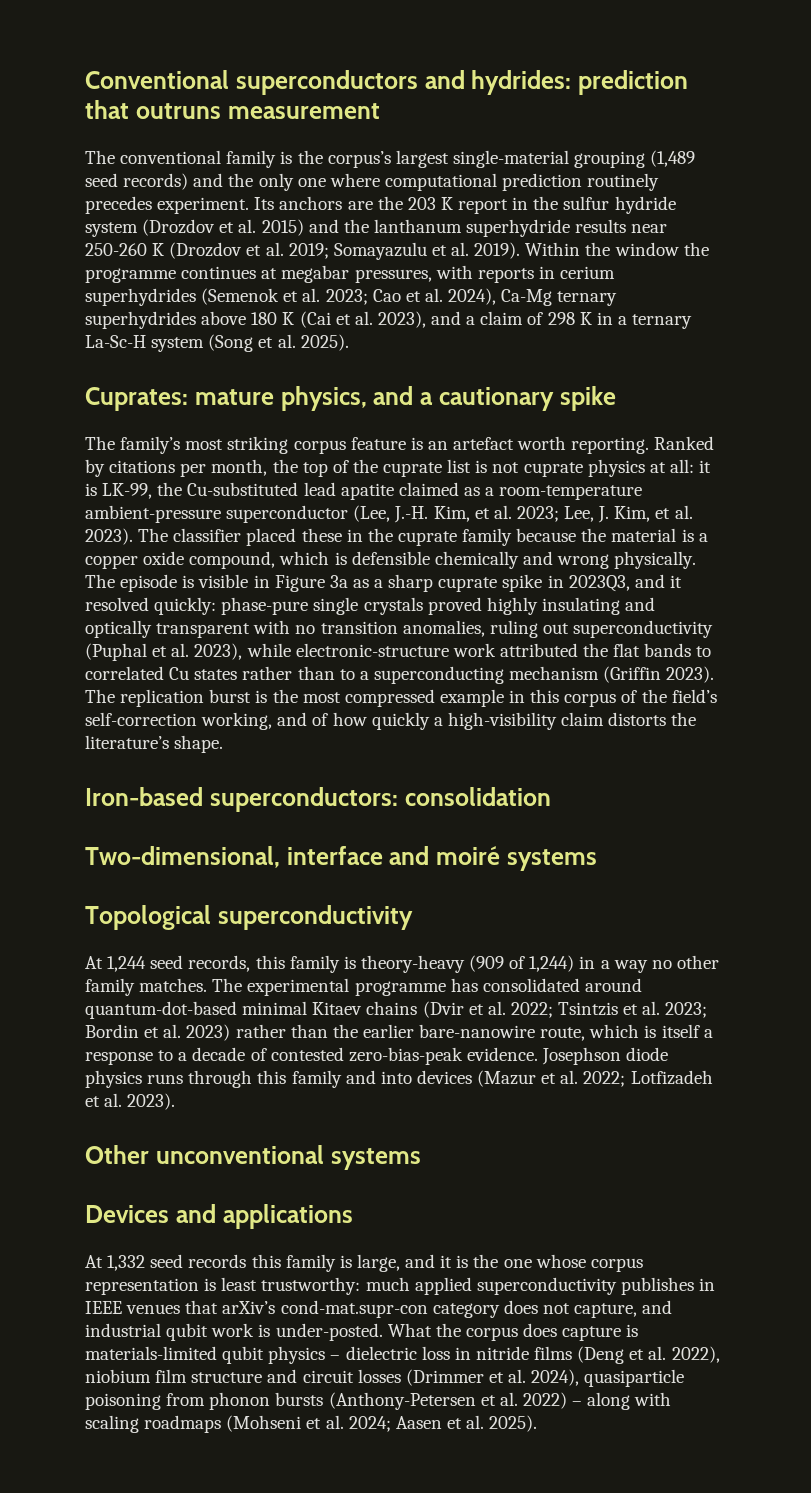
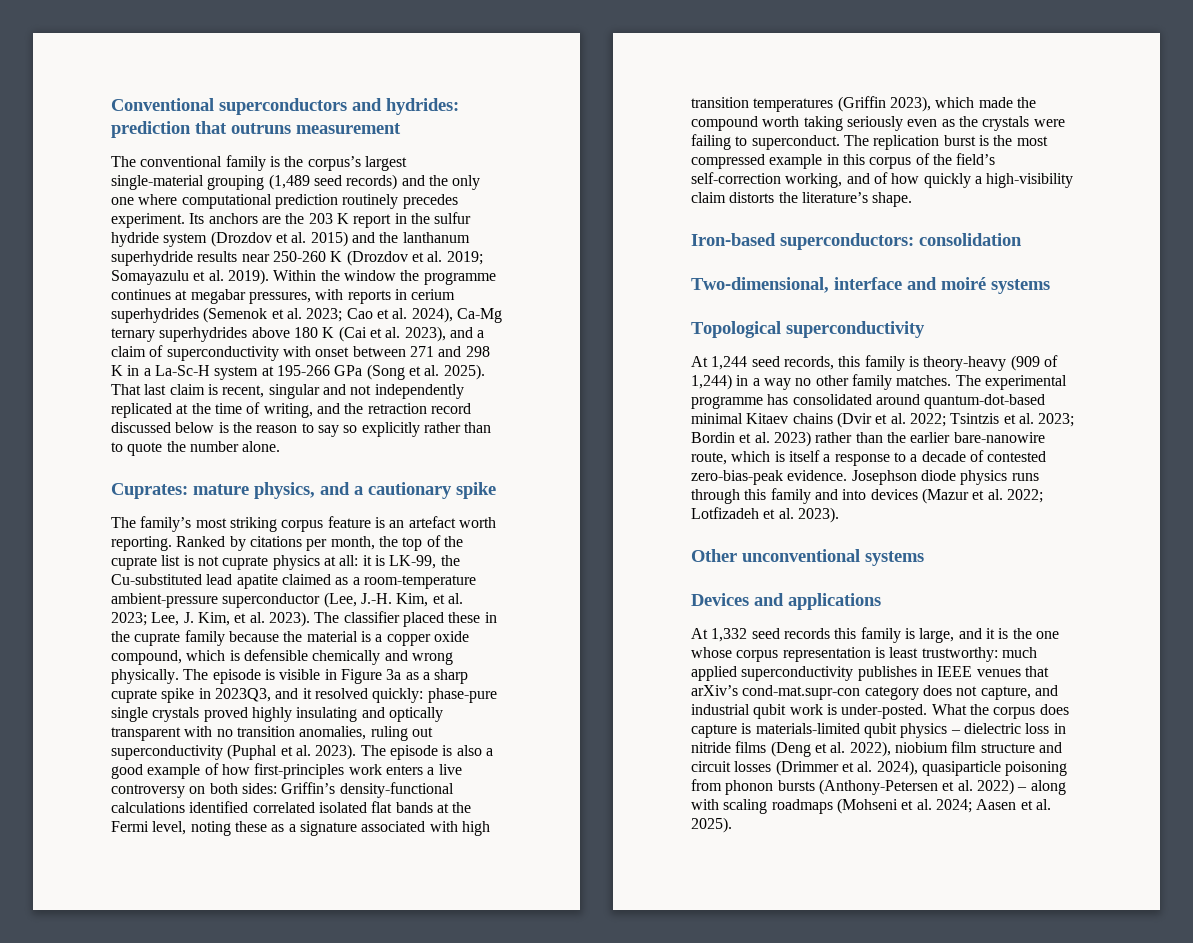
- Within the window the programme continues at megabar pressures, with reports in cerium superhydrides (Semenok et al. 2023; Cao et al. 2024), Ca-Mg ternary superhydrides above 180 K (Cai et al. 2023), and a claim of 298 K in a ternary La-Sc-H system (Song et al. 2025).
+ Within the window the programme continues at megabar pressures, with reports in cerium superhydrides (Semenok et al. 2023; Cao et al. 2024), Ca-Mg ternary superhydrides above 180 K (Cai et al. 2023), and a claim of superconductivity with onset between 271 and 298 K in a La-Sc-H system at 195-266 GPa (Song et al. 2025). That last claim is recent, singular and not independently replicated at the time of writing, and the retraction record discussed below is the reason to say so explicitly rather than to quote the number alone.
- The episode is visible in Figure 3a as a sharp cuprate spike in 2023Q3, and it resolved quickly: phase-pure single crystals proved highly insulating and optically transparent with no transition anomalies, ruling out superconductivity (Puphal et al. 2023), while electronic-structure work attributed the flat bands to correlated Cu states rather than to a superconducting mechanism (Griffin 2023).
+ The episode is visible in Figure 3a as a sharp cuprate spike in 2023Q3, and it resolved quickly: phase-pure single crystals proved highly insulating and optically transparent with no transition anomalies, ruling out superconductivity (Puphal et al. 2023). The episode is also a good example of how first-principles work enters a live controversy on both sides: Griffin’s density-functional calculations identified correlated isolated flat bands at the Fermi level, noting these as a signature associated with high transition temperatures (Griffin 2023), which made the compound worth taking seriously even as the crystals were failing to superconduct.

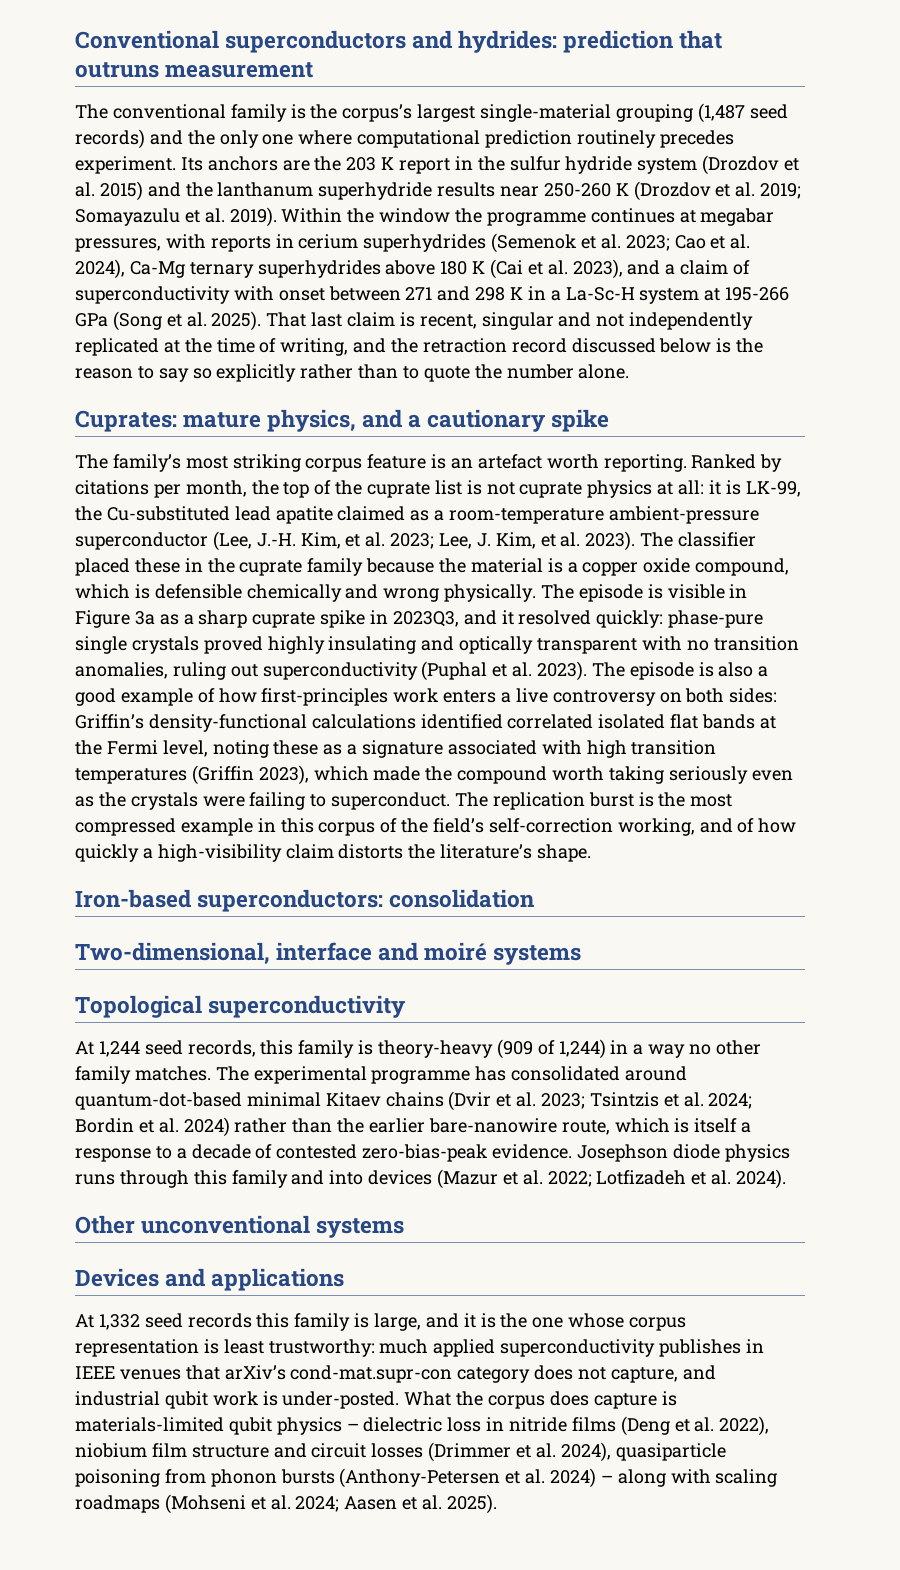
- The conventional family is the corpus’s largest single-material grouping (1,489 seed records) and the only one where computational prediction routinely precedes experiment.
+ The conventional family is the corpus’s largest single-material grouping (1,487 seed records) and the only one where computational prediction routinely precedes experiment.
- The experimental programme has consolidated around quantum-dot-based minimal Kitaev chains (Dvir et al. 2022; Tsintzis et al. 2023; Bordin et al. 2023) rather than the earlier bare-nanowire route, which is itself a response to a decade of contested zero-bias-peak evidence.
+ The experimental programme has consolidated around quantum-dot-based minimal Kitaev chains (Dvir et al. 2023; Tsintzis et al. 2024; Bordin et al. 2024) rather than the earlier bare-nanowire route, which is itself a response to a decade of contested zero-bias-peak evidence.
- Josephson diode physics runs through this family and into devices (Mazur et al. 2022; Lotfizadeh et al. 2023).
+ Josephson diode physics runs through this family and into devices (Mazur et al. 2022; Lotfizadeh et al. 2024).
- What the corpus does capture is materials-limited qubit physics – dielectric loss in nitride films (Deng et al. 2022), niobium film structure and circuit losses (Drimmer et al. 2024), quasiparticle poisoning from phonon bursts (Anthony-Petersen et al. 2022) – along with scaling roadmaps (Mohseni et al. 2024; Aasen et al. 2025).
+ What the corpus does capture is materials-limited qubit physics – dielectric loss in nitride films (Deng et al. 2022), niobium film structure and circuit losses (Drimmer et al. 2024), quasiparticle poisoning from phonon bursts (Anthony-Petersen et al. 2024) – along with scaling roadmaps (Mohseni et al. 2024; Aasen et al. 2025).

